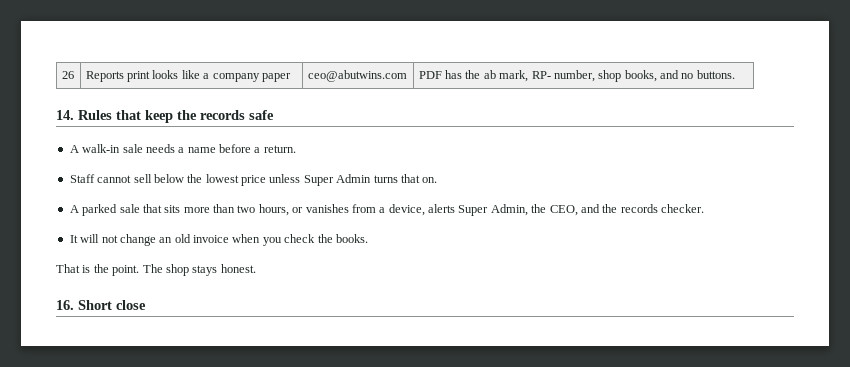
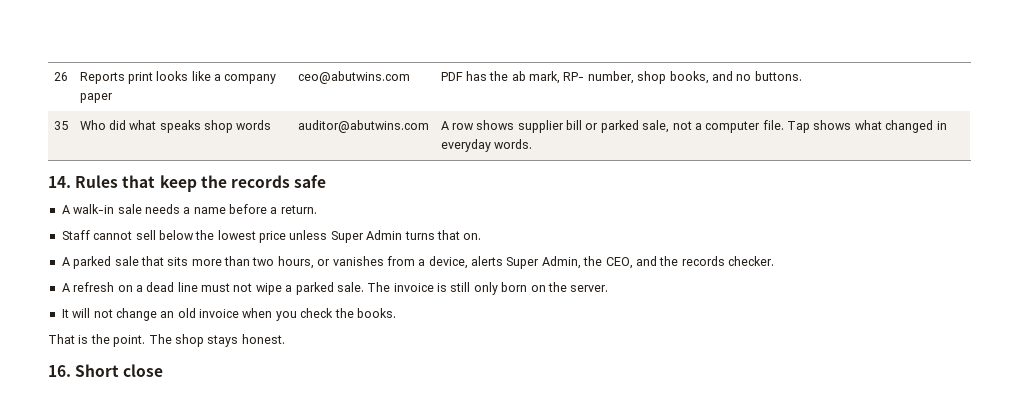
+ 35 | Who did what speaks shop words | auditor@abutwins.com | A row shows supplier bill or parked sale, not a computer file. Tap shows what changed in everyday words.
+ A refresh on a dead line must not wipe a parked sale. The invoice is still only born on the server.

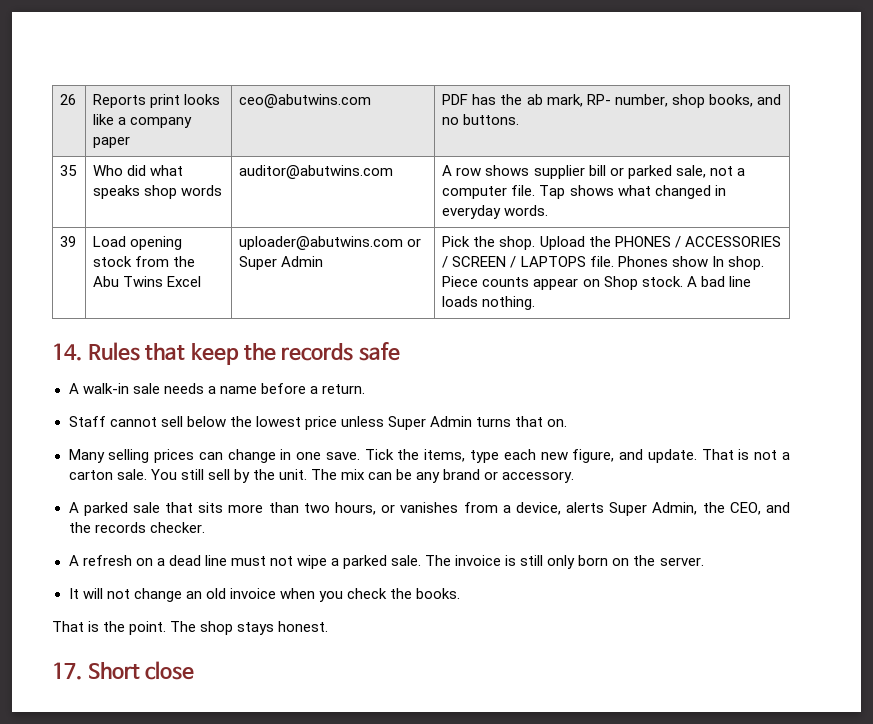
+ 39 | Load opening stock from the Abu Twins Excel | uploader@abutwins.com or Super Admin | Pick the shop. Upload the PHONES / ACCESSORIES / SCREEN / LAPTOPS file. Phones show In shop. Piece counts appear on Shop stock. A bad line loads nothing.
+ Many selling prices can change in one save. Tick the items, type each new figure, and update. That is not a carton sale. You still sell by the unit. The mix can be any brand or accessory.
- 16. Short close
+ 17. Short close

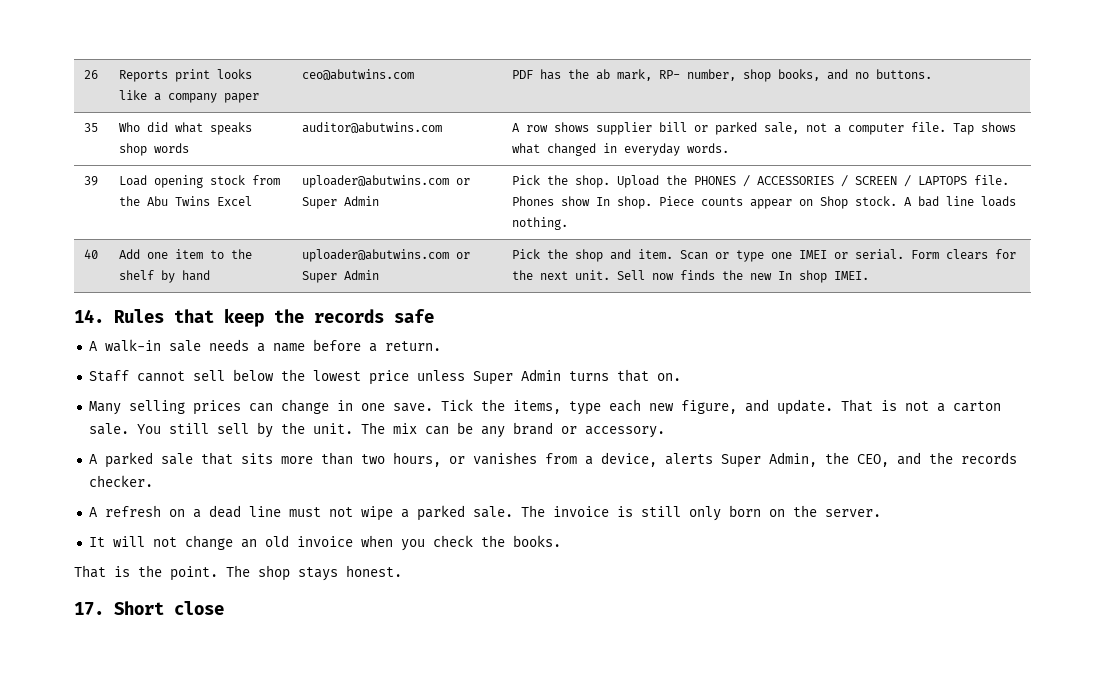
+ 40 | Add one item to the shelf by hand | uploader@abutwins.com or Super Admin | Pick the shop and item. Scan or type one IMEI or serial. Form clears for the next unit. Sell now finds the new In shop IMEI.

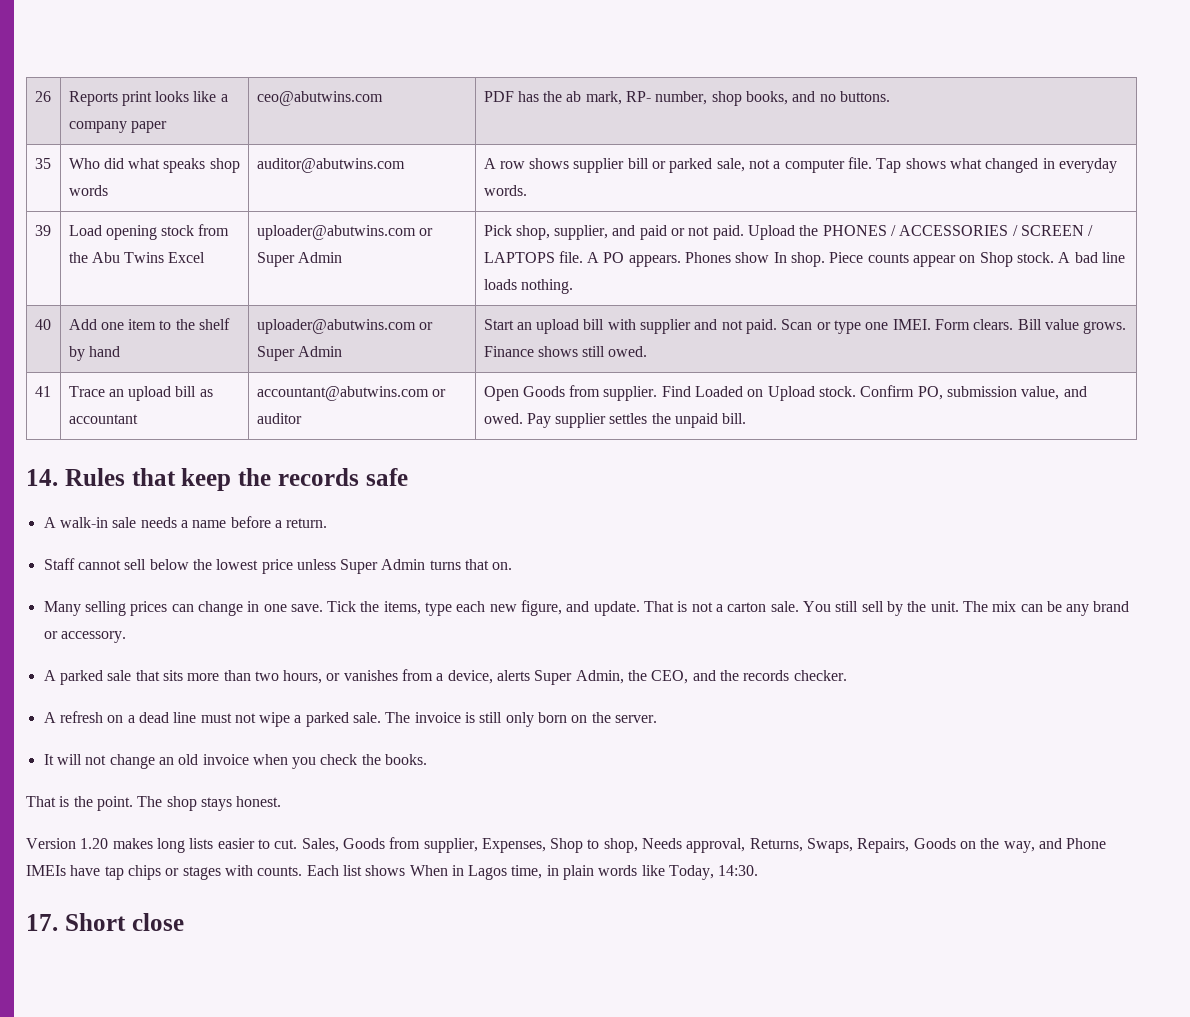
- Pick the shop.
+ Pick shop, supplier, and paid or not paid.
+ A PO appears.
- 40 | Add one item to the shelf by hand | uploader@abutwins.com or Super Admin | Pick the shop and item. Scan or type one IMEI or serial. Form clears for the next unit. Sell now finds the new In shop IMEI.
+ 40 | Add one item to the shelf by hand | uploader@abutwins.com or Super Admin | Start an upload bill with supplier and not paid. Scan or type one IMEI. Form clears. Bill value grows. Finance shows still owed.
+ 41 | Trace an upload bill as accountant | accountant@abutwins.com or auditor | Open Goods from supplier. Find Loaded on Upload stock. Confirm PO, submission value, and owed. Pay supplier settles the unpaid bill.
+ Version 1.20 makes long lists easier to cut. Sales, Goods from supplier, Expenses, Shop to shop, Needs approval, Returns, Swaps, Repairs, Goods on the way, and Phone IMEIs have tap chips or stages with counts. Each list shows When in Lagos time, in plain words like Today, 14:30.

